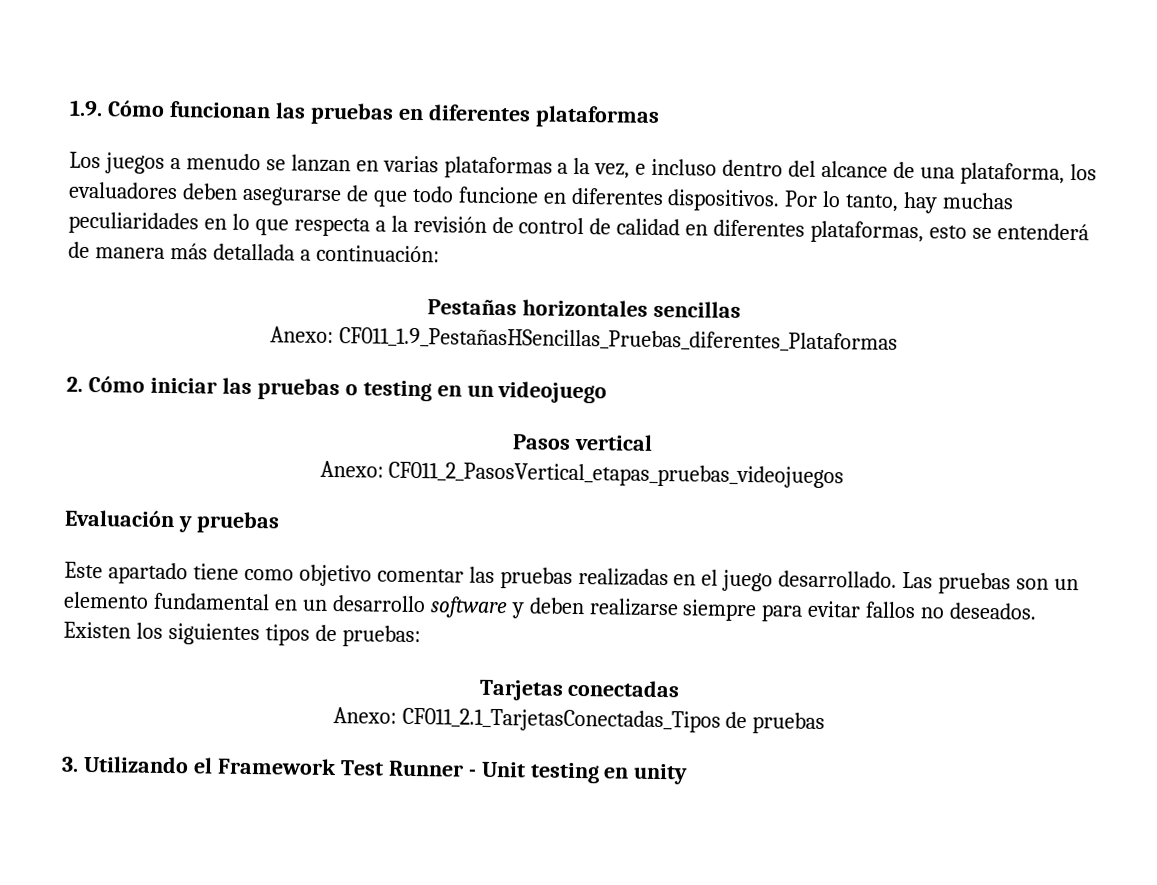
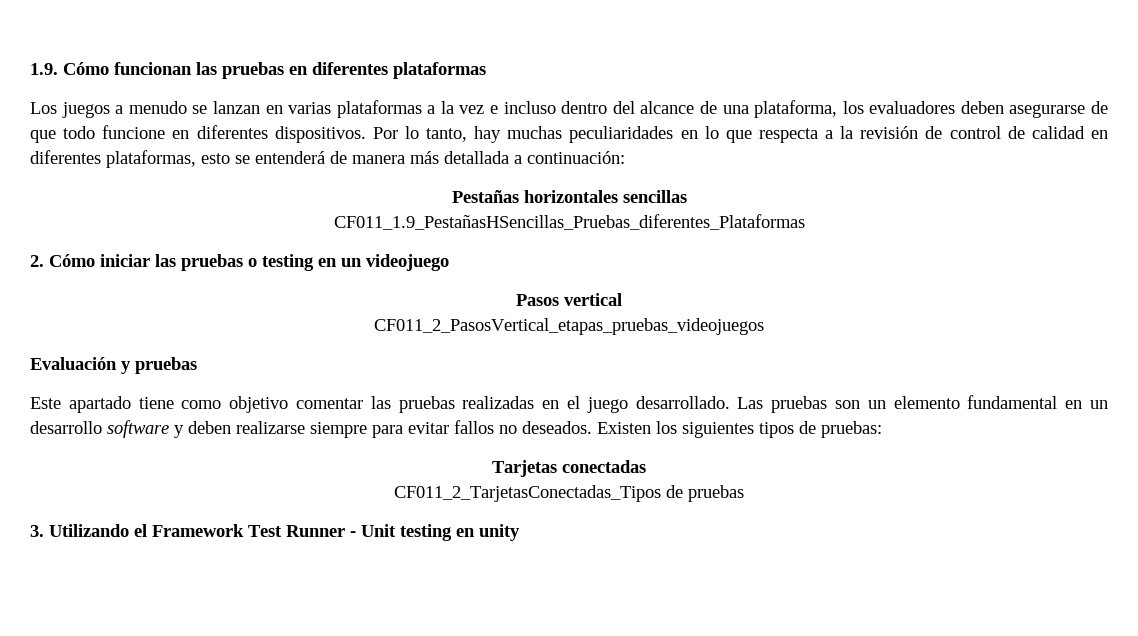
- Los juegos a menudo se lanzan en varias plataformas a la vez, e incluso dentro del alcance de una plataforma, los evaluadores deben asegurarse de que todo funcione en diferentes dispositivos.
+ Los juegos a menudo se lanzan en varias plataformas a la vez e incluso dentro del alcance de una plataforma, los evaluadores deben asegurarse de que todo funcione en diferentes dispositivos.
- Anexo: CF011_1.9_PestañasHSencillas_Pruebas_diferentes_Plataformas
+ CF011_1.9_PestañasHSencillas_Pruebas_diferentes_Plataformas
- Anexo: CF011_2_PasosVertical_etapas_pruebas_videojuegos
+ CF011_2_PasosVertical_etapas_pruebas_videojuegos
- Anexo: CF011_2.1_TarjetasConectadas_Tipos de pruebas
+ CF011_2_TarjetasConectadas_Tipos de pruebas

